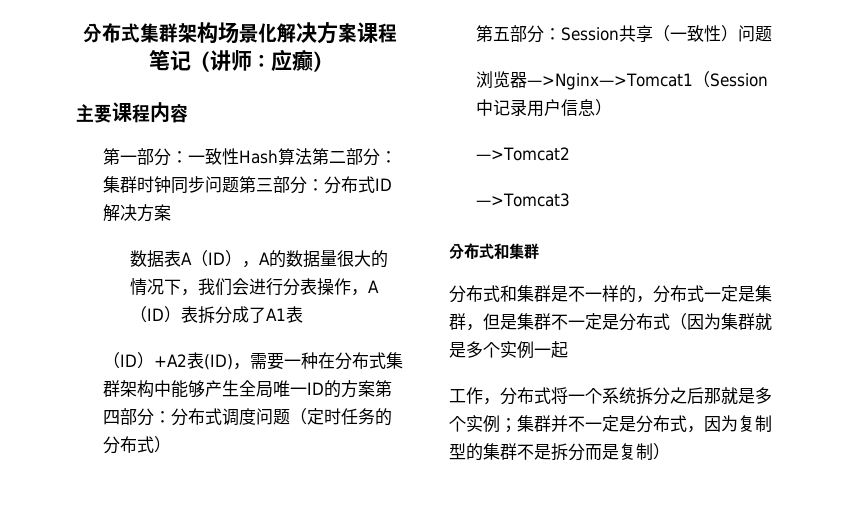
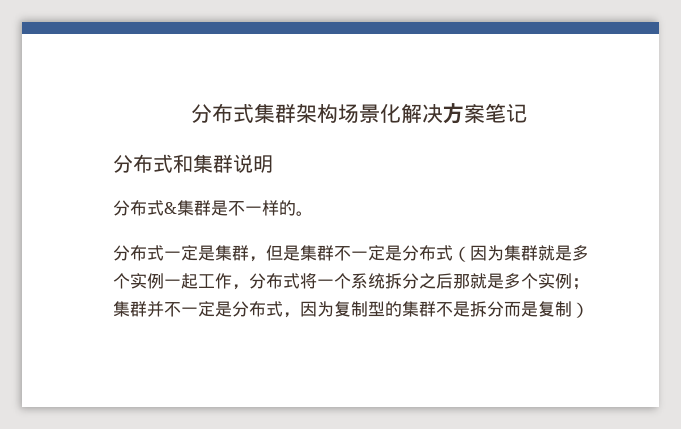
- 分布式集群架构场景化解决⽅案课程笔记（讲师：应癫）
- 主要课程内容
- 第⼀部分：⼀致性Hash算法第⼆部分：集群时钟同步问题第三部分：分布式ID解决⽅案
- 数据表A（ID），A的数据量很⼤的情况下，我们会进⾏分表操作，A（ID）表拆分成了A1表
- （ID）+A2表(ID)，需要⼀种在分布式集群架构中能够产⽣全局唯⼀ID的⽅案第四部分：分布式调度问题（定时任务的分布式）
- 第五部分：Session共享（⼀致性）问题
- 浏览器—>Nginx—>Tomcat1（Session中记录⽤户信息）
- —>Tomcat2
- —>Tomcat3
- 分布式和集群
- 分布式和集群是不一样的，分布式一定是集群，但是集群不一定是分布式（因为集群就是多个实例一起
- 工作，分布式将一个系统拆分之后那就是多个实例；集群并不一定是分布式，因为复制型的集群不是拆分而是复制）
+ 分布式集群架构场景化解决⽅案笔记
+ 分布式和集群说明
+ 分布式&集群是不一样的。
+ 分布式一定是集群，但是集群不一定是分布式（因为集群就是多个实例一起工作，分布式将一个系统拆分之后那就是多个实例；集群并不一定是分布式，因为复制型的集群不是拆分而是复制）

